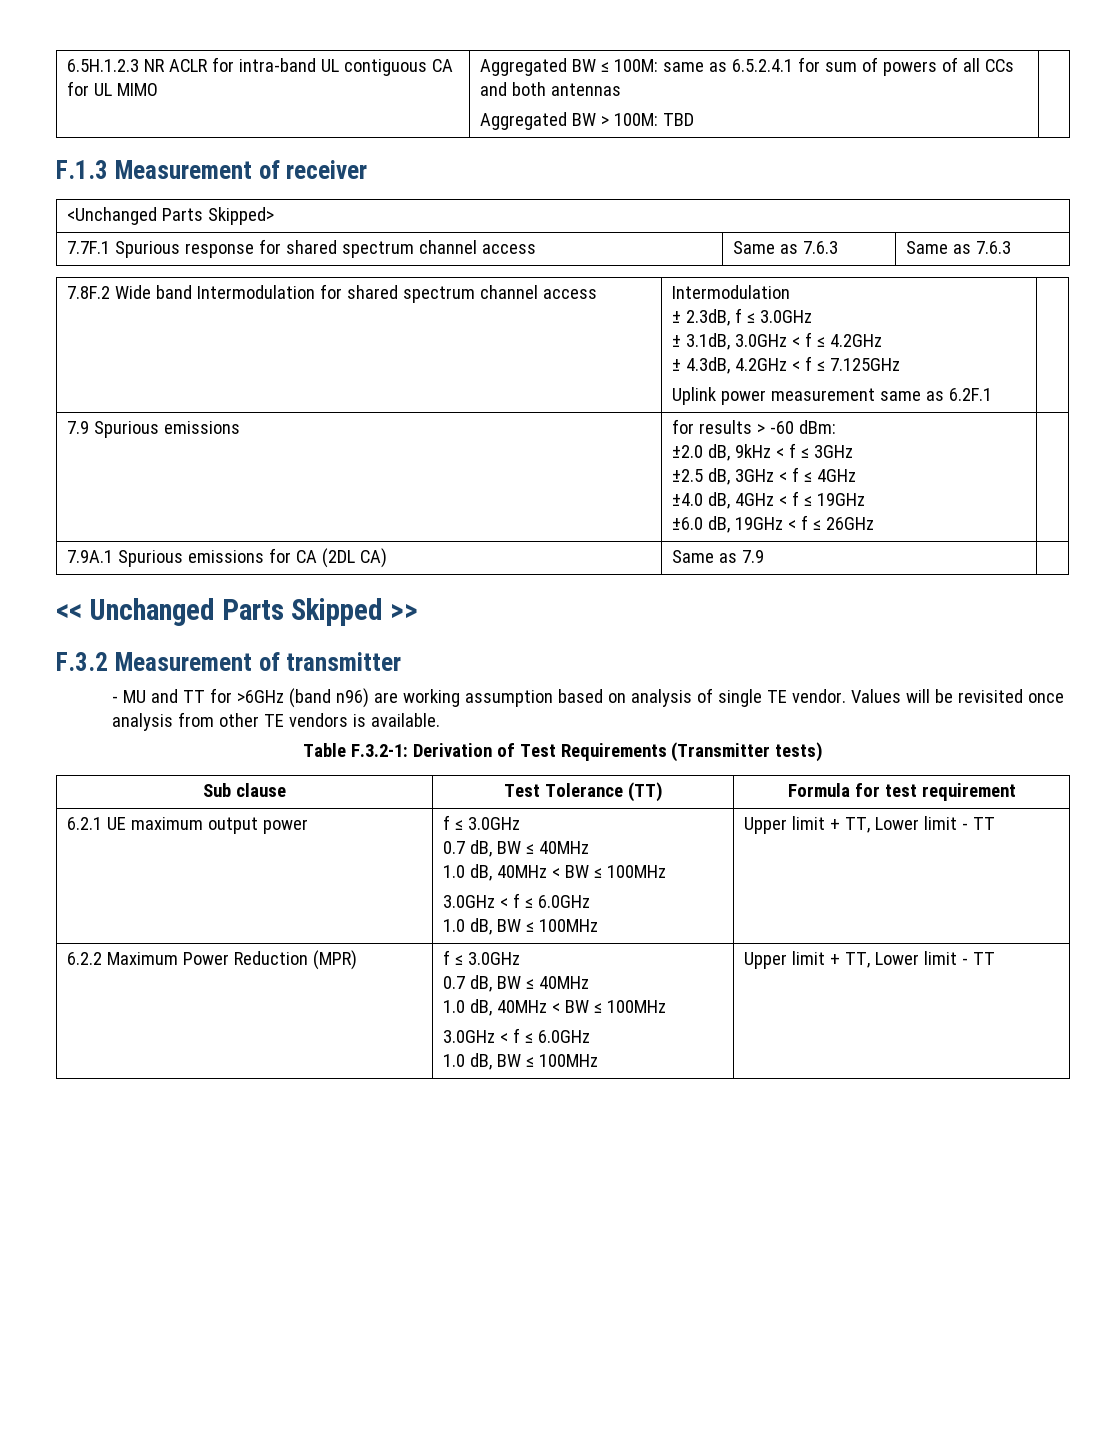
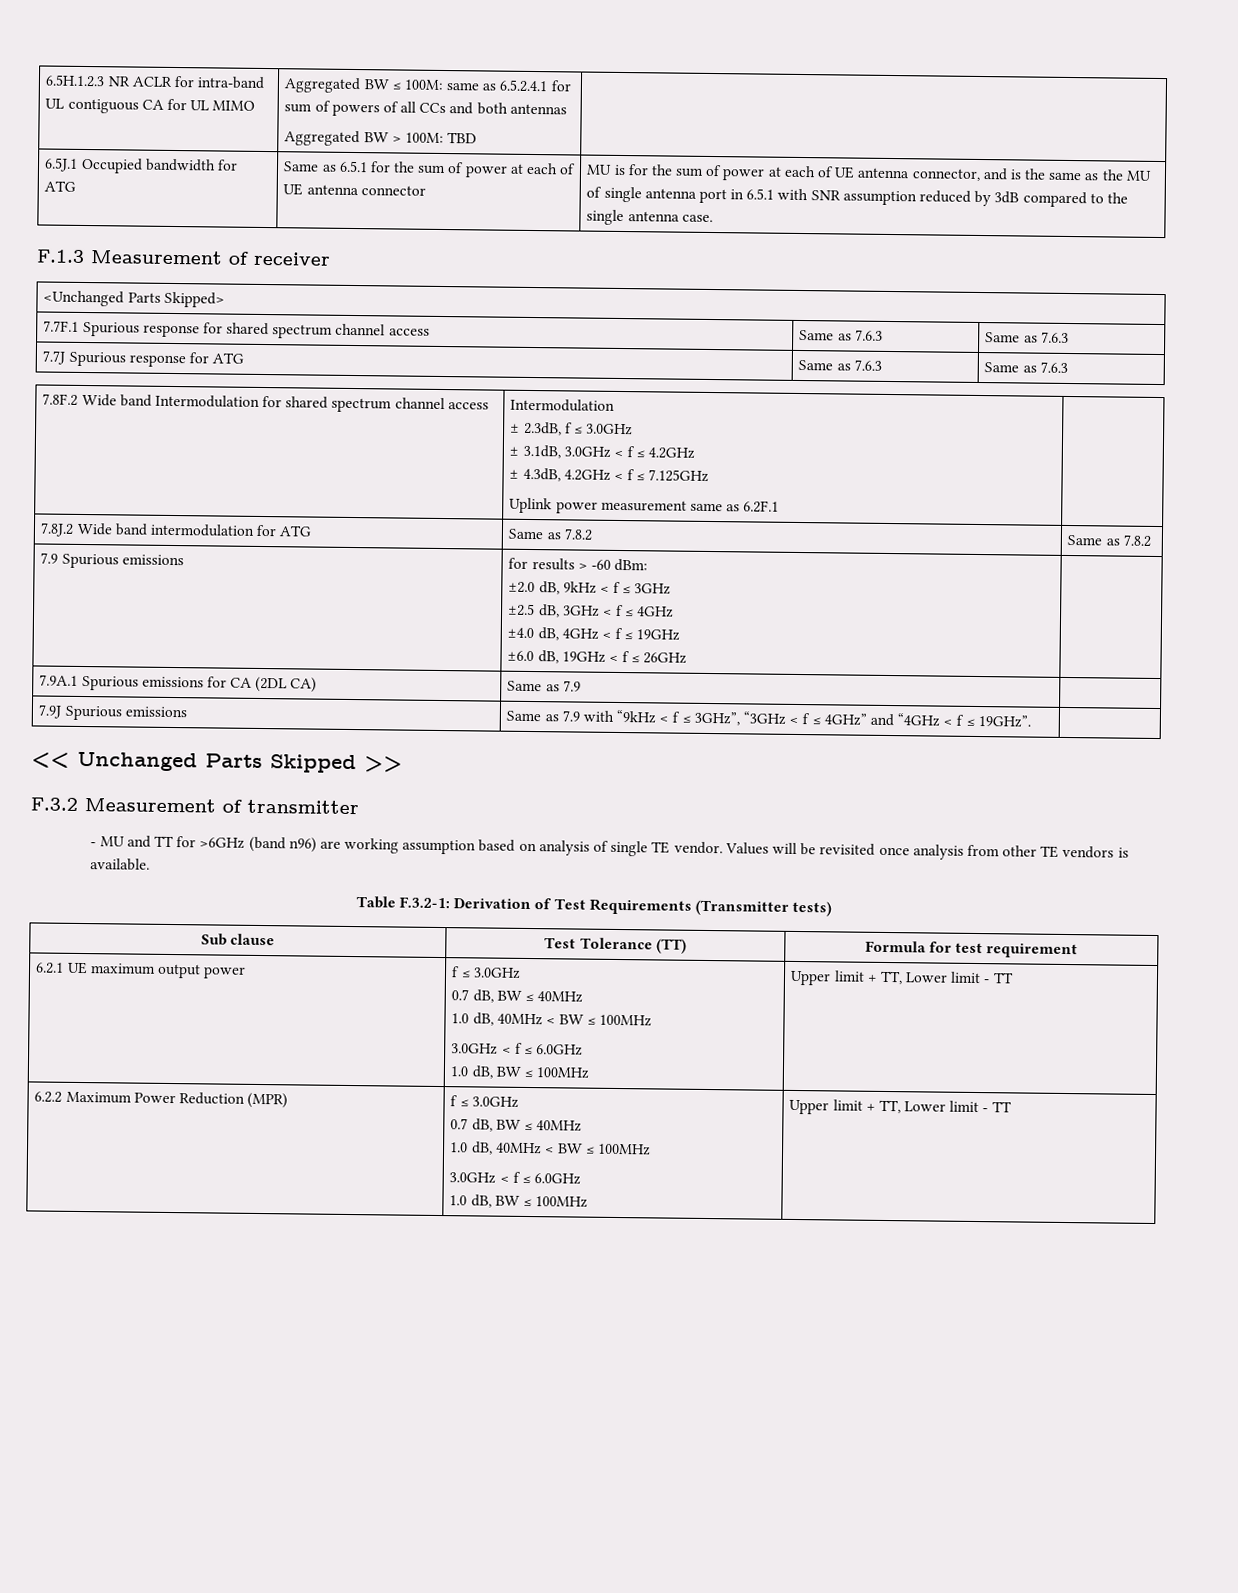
+ 6.5J.1 Occupied bandwidth for ATG | Same as 6.5.1 for the sum of power at each of UE antenna connector | MU is for the sum of power at each of UE antenna connector, and is the same as the MU of single antenna port in 6.5.1 with SNR assumption reduced by 3dB compared to the single antenna case.
+ 7.7J Spurious response for ATG | Same as 7.6.3 | Same as 7.6.3
+ 7.8J.2 Wide band intermodulation for ATG | Same as 7.8.2 | Same as 7.8.2
+ 7.9J Spurious emissions | Same as 7.9 with “9kHz < f ≤ 3GHz”, “3GHz < f ≤ 4GHz” and “4GHz < f ≤ 19GHz”. |

